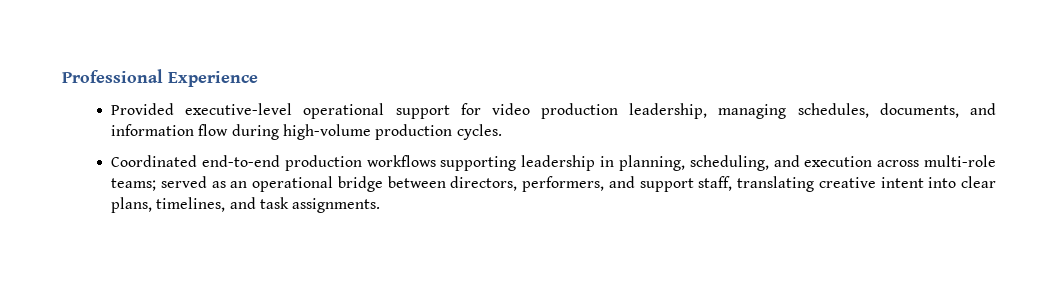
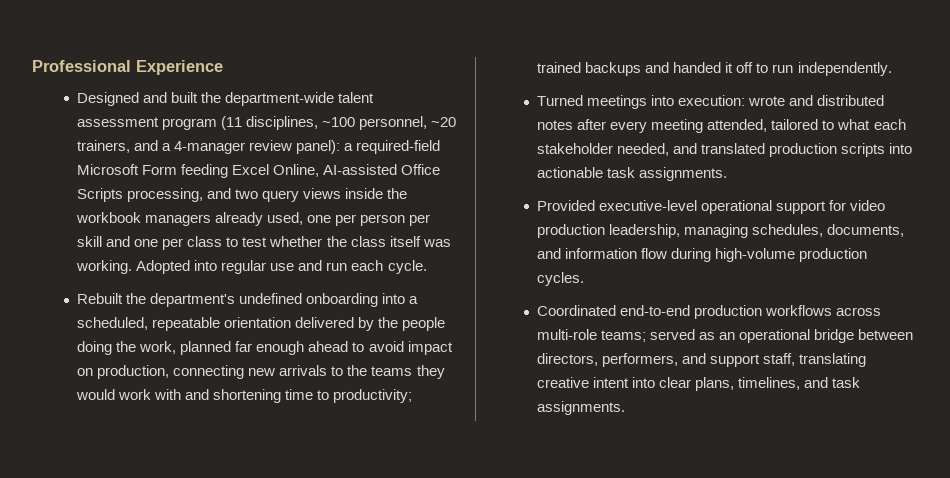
+ Designed and built the department-wide talent assessment program (11 disciplines, ~100 personnel, ~20 trainers, and a 4-manager review panel): a required-field Microsoft Form feeding Excel Online, AI-assisted Office Scripts processing, and two query views inside the workbook managers already used, one per person per skill and one per class to test whether the class itself was working. Adopted into regular use and run each cycle.
+ Rebuilt the department's undefined onboarding into a scheduled, repeatable orientation delivered by the people doing the work, planned far enough ahead to avoid impact on production, connecting new arrivals to the teams they would work with and shortening time to productivity; trained backups and handed it off to run independently.
+ Turned meetings into execution: wrote and distributed notes after every meeting attended, tailored to what each stakeholder needed, and translated production scripts into actionable task assignments.
- Coordinated end-to-end production workflows supporting leadership in planning, scheduling, and execution across multi-role teams; served as an operational bridge between directors, performers, and support staff, translating creative intent into clear plans, timelines, and task assignments.
+ Coordinated end-to-end production workflows across multi-role teams; served as an operational bridge between directors, performers, and support staff, translating creative intent into clear plans, timelines, and task assignments.

